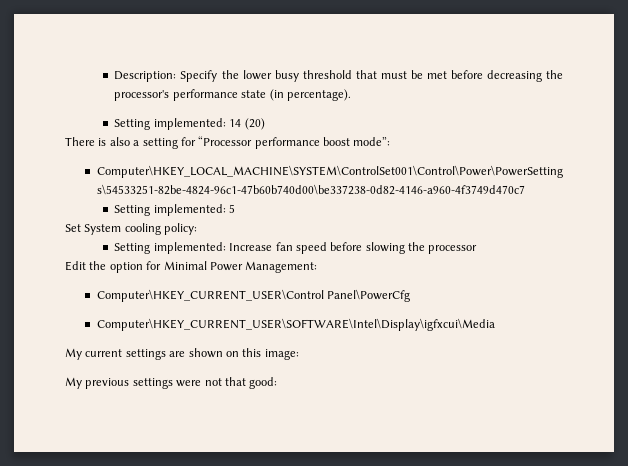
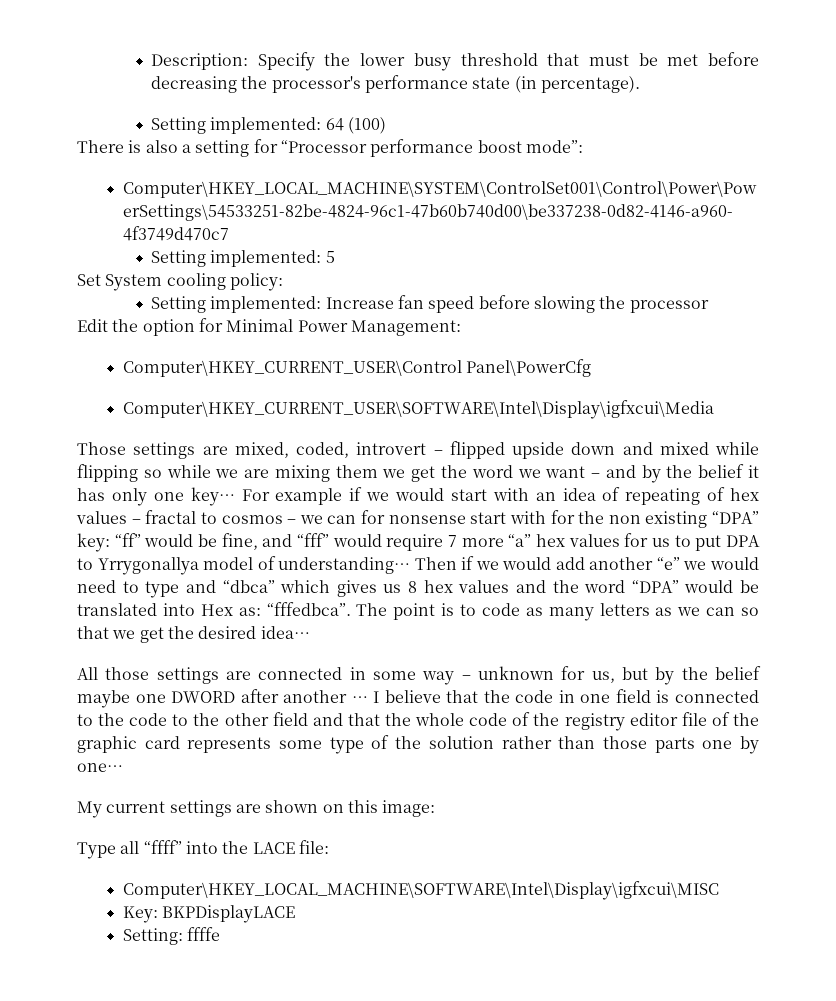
- Setting implemented: 14 (20)
+ Setting implemented: 64 (100)
+ Those settings are mixed, coded, introvert – flipped upside down and mixed while flipping so while we are mixing them we get the word we want – and by the belief it has only one key… For example if we would start with an idea of repeating of hex values – fractal to cosmos – we can for nonsense start with for the non existing “DPA” key: “ff” would be fine, and “fff” would require 7 more “a” hex values for us to put DPA to Yrrygonallya model of understanding… Then if we would add another “e” we would need to type and “dbca” which gives us 8 hex values and the word “DPA” would be translated into Hex as: “fffedbca”. The point is to code as many letters as we can so that we get the desired idea…
+ All those settings are connected in some way – unknown for us, but by the belief maybe one DWORD after another … I believe that the code in one field is connected to the code to the other field and that the whole code of the registry editor file of the graphic card represents some type of the solution rather than those parts one by one…
- My previous settings were not that good:
+ Type all “ffff” into the LACE file:
+ Computer\HKEY_LOCAL_MACHINE\SOFTWARE\Intel\Display\igfxcui\MISC
+ Key: BKPDisplayLACE
+ Setting: ffffe

